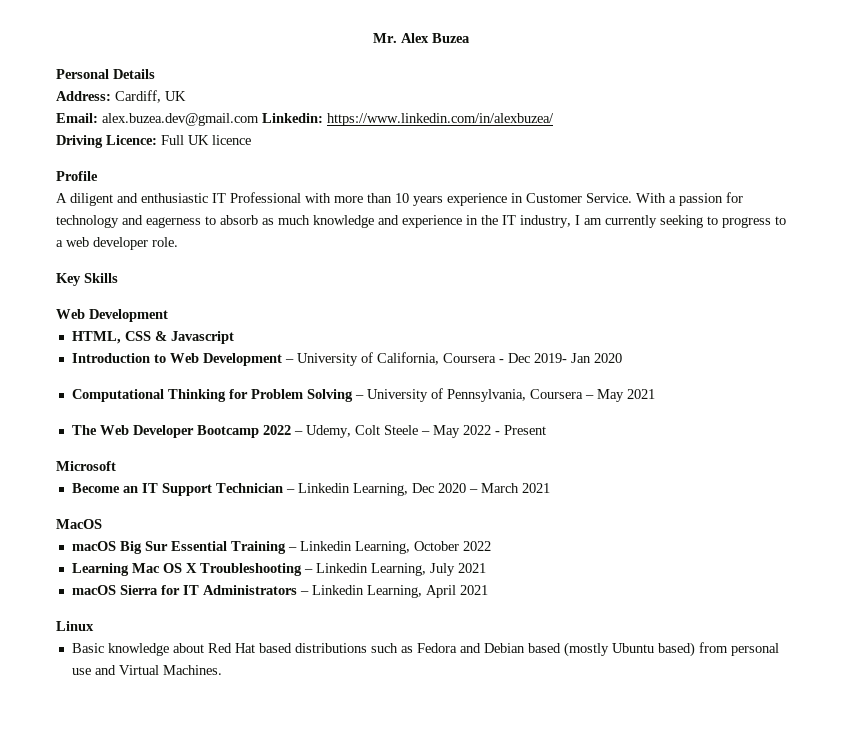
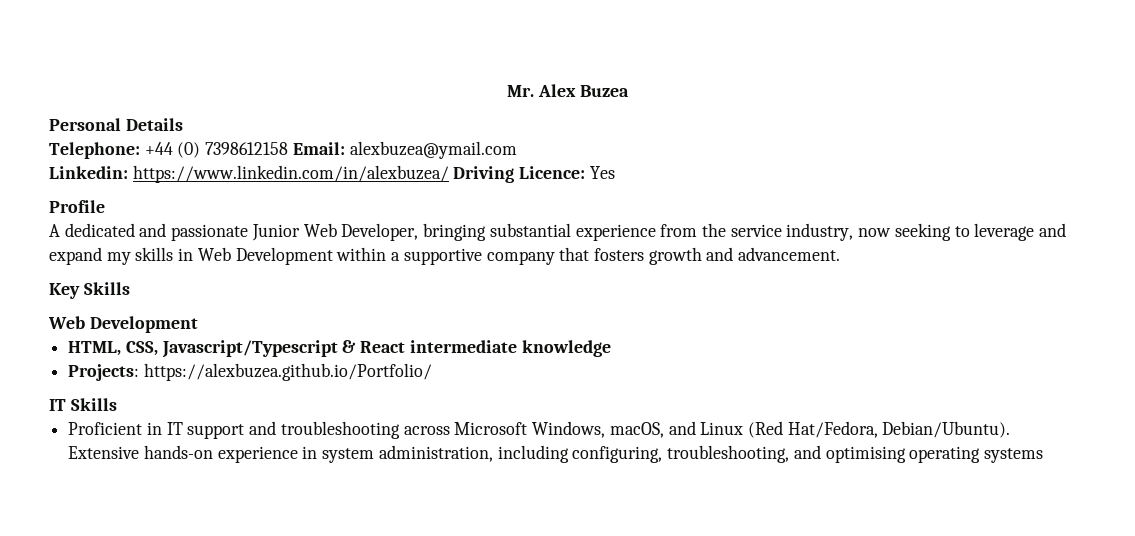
- Address: Cardiff, UK
- Email: alex.buzea.dev@gmail.com Linkedin: https://www.linkedin.com/in/alexbuzea/
- Driving Licence: Full UK licence
+ Telephone: +44 (0) 7398612158 Email: alexbuzea@ymail.com
+ Linkedin: https://www.linkedin.com/in/alexbuzea/ Driving Licence: Yes
- A diligent and enthusiastic IT Professional with more than 10 years experience in Customer Service. With a passion for technology and eagerness to absorb as much knowledge and experience in the IT industry, I am currently seeking to progress to a web developer role.
+ A dedicated and passionate Junior Web Developer, bringing substantial experience from the service industry, now seeking to leverage and expand my skills in Web Development within a supportive company that fosters growth and advancement.
- HTML, CSS & Javascript
- Introduction to Web Development – University of California, Coursera - Dec 2019- Jan 2020
- Computational Thinking for Problem Solving – University of Pennsylvania, Coursera – May 2021
- The Web Developer Bootcamp 2022 – Udemy, Colt Steele – May 2022 - Present
- Microsoft
- Become an IT Support Technician – Linkedin Learning, Dec 2020 – March 2021
- MacOS
- macOS Big Sur Essential Training – Linkedin Learning, October 2022
- Learning Mac OS X Troubleshooting – Linkedin Learning, July 2021
- macOS Sierra for IT Administrators – Linkedin Learning, April 2021
- Linux
- Basic knowledge about Red Hat based distributions such as Fedora and Debian based (mostly Ubuntu based) from personal use and Virtual Machines.
+ HTML, CSS, Javascript/Typescript & React intermediate knowledge
+ Projects: https://alexbuzea.github.io/Portfolio/
+ IT Skills
+ Proficient in IT support and troubleshooting across Microsoft Windows, macOS, and Linux (Red Hat/Fedora, Debian/Ubuntu). Extensive hands-on experience in system administration, including configuring, troubleshooting, and optimising operating systems

